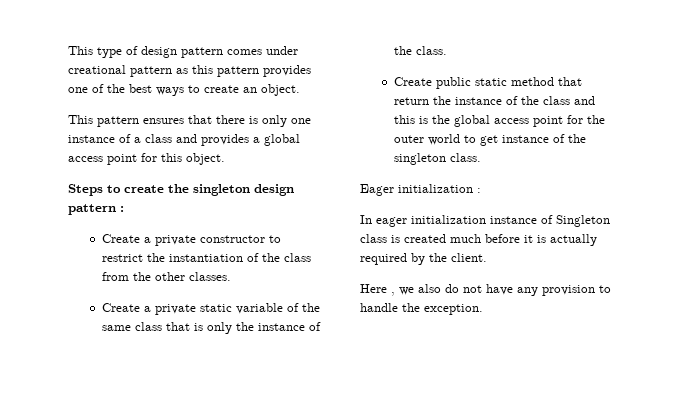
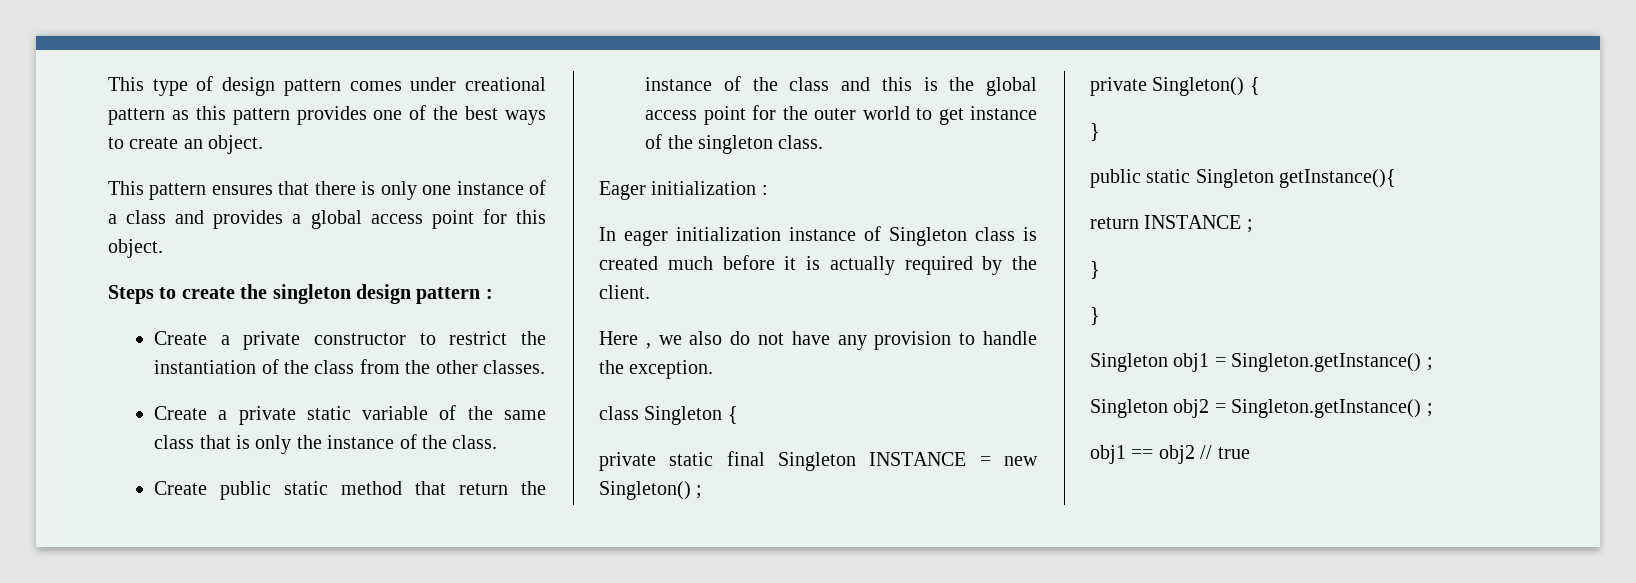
+ class Singleton {
+ private static final Singleton INSTANCE = new Singleton() ;
+ private Singleton() {
+ }
+ public static Singleton getInstance(){
+ return INSTANCE ;
+ }
+ }
+ Singleton obj1 = Singleton.getInstance() ;
+ Singleton obj2 = Singleton.getInstance() ;
+ obj1 == obj2 // true

